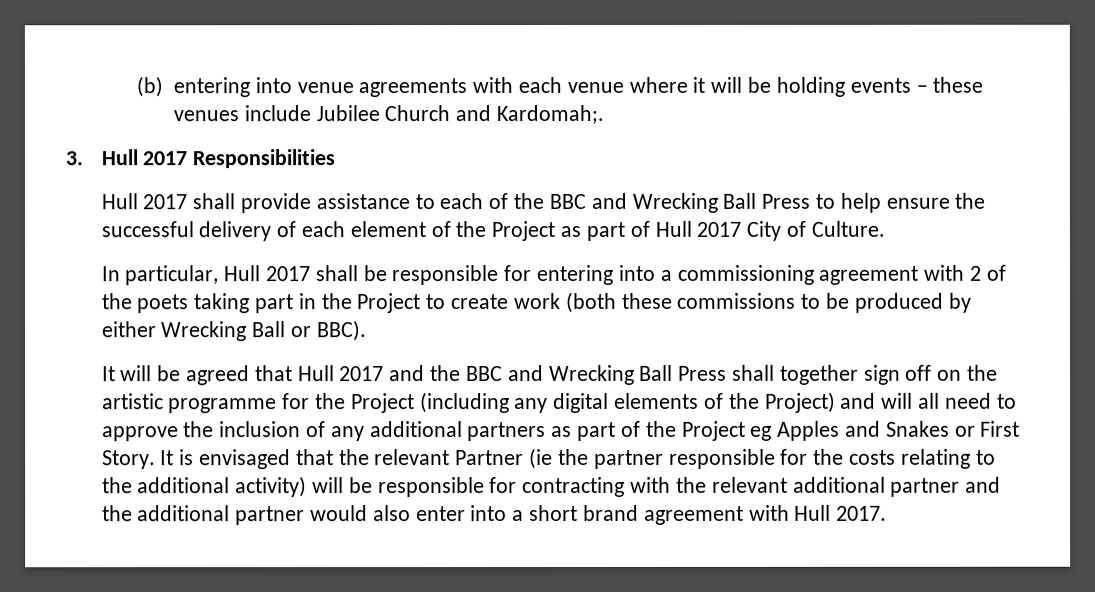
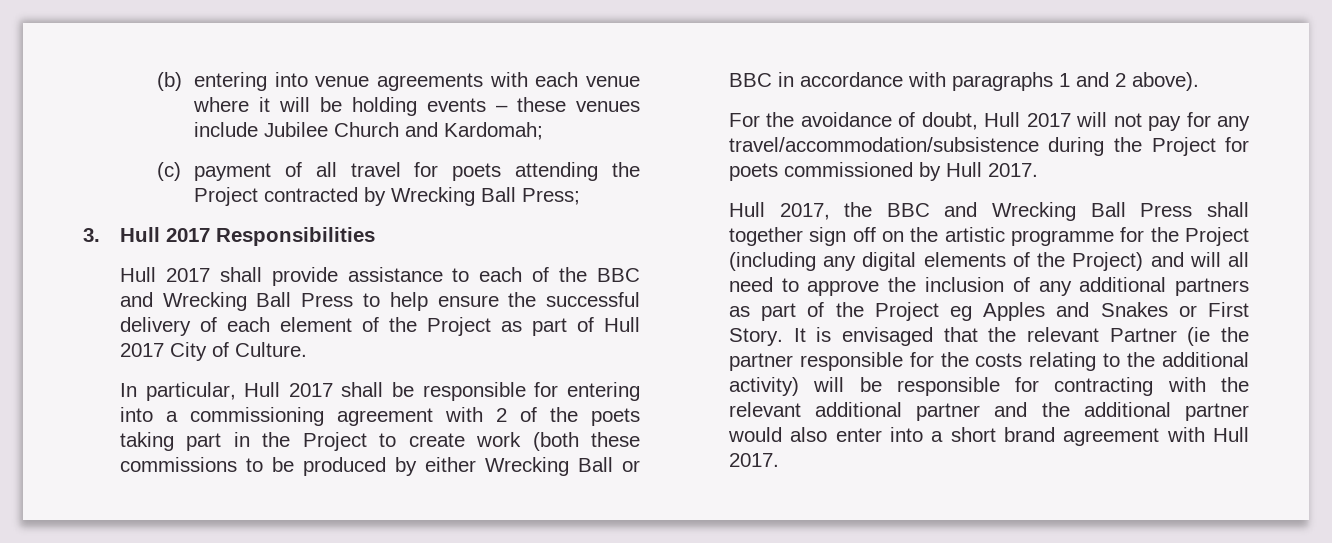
- (b) entering into venue agreements with each venue where it will be holding events – these venues include Jubilee Church and Kardomah;.
+ (b) entering into venue agreements with each venue where it will be holding events – these venues include Jubilee Church and Kardomah;
+ (c) payment of all travel for poets attending the Project contracted by Wrecking Ball Press;
- In particular, Hull 2017 shall be responsible for entering into a commissioning agreement with 2 of the poets taking part in the Project to create work (both these commissions to be produced by either Wrecking Ball or BBC).
- It will be agreed that Hull 2017 and the BBC and Wrecking Ball Press shall together sign off on the artistic programme for the Project (including any digital elements of the Project) and will all need to approve the inclusion of any additional partners as part of the Project eg Apples and Snakes or First Story.
+ In particular, Hull 2017 shall be responsible for entering into a commissioning agreement with 2 of the poets taking part in the Project to create work (both these commissions to be produced by either Wrecking Ball or BBC in accordance with paragraphs 1 and 2 above).
+ For the avoidance of doubt, Hull 2017 will not pay for any travel/accommodation/subsistence during the Project for poets commissioned by Hull 2017.
+ Hull 2017, the BBC and Wrecking Ball Press shall together sign off on the artistic programme for the Project (including any digital elements of the Project) and will all need to approve the inclusion of any additional partners as part of the Project eg Apples and Snakes or First Story.

